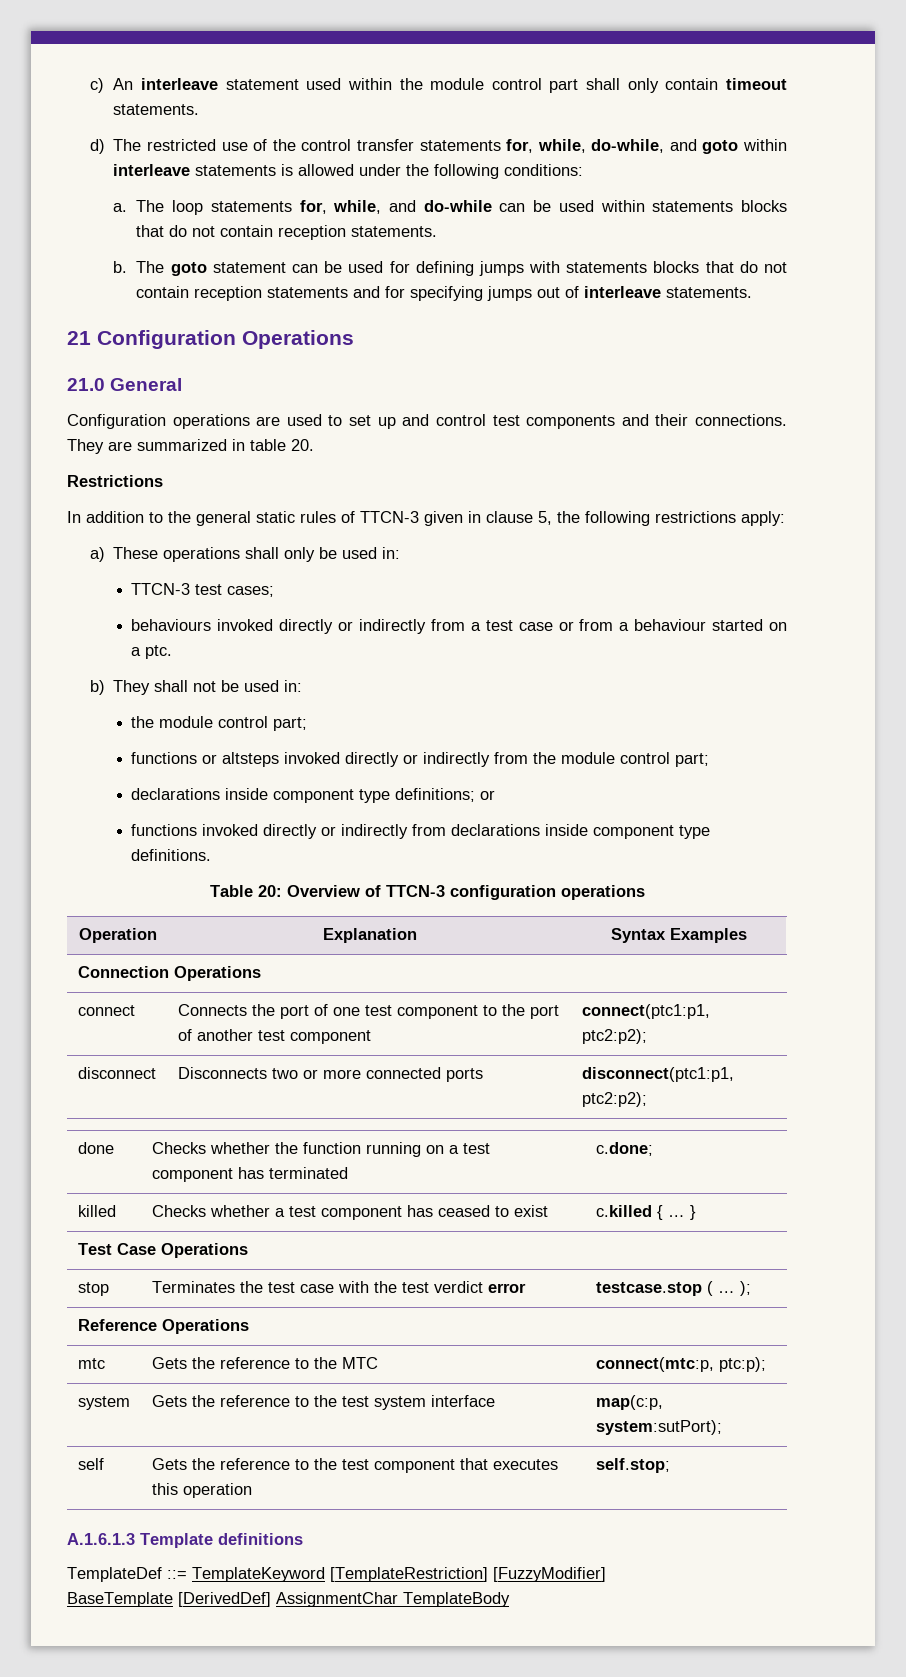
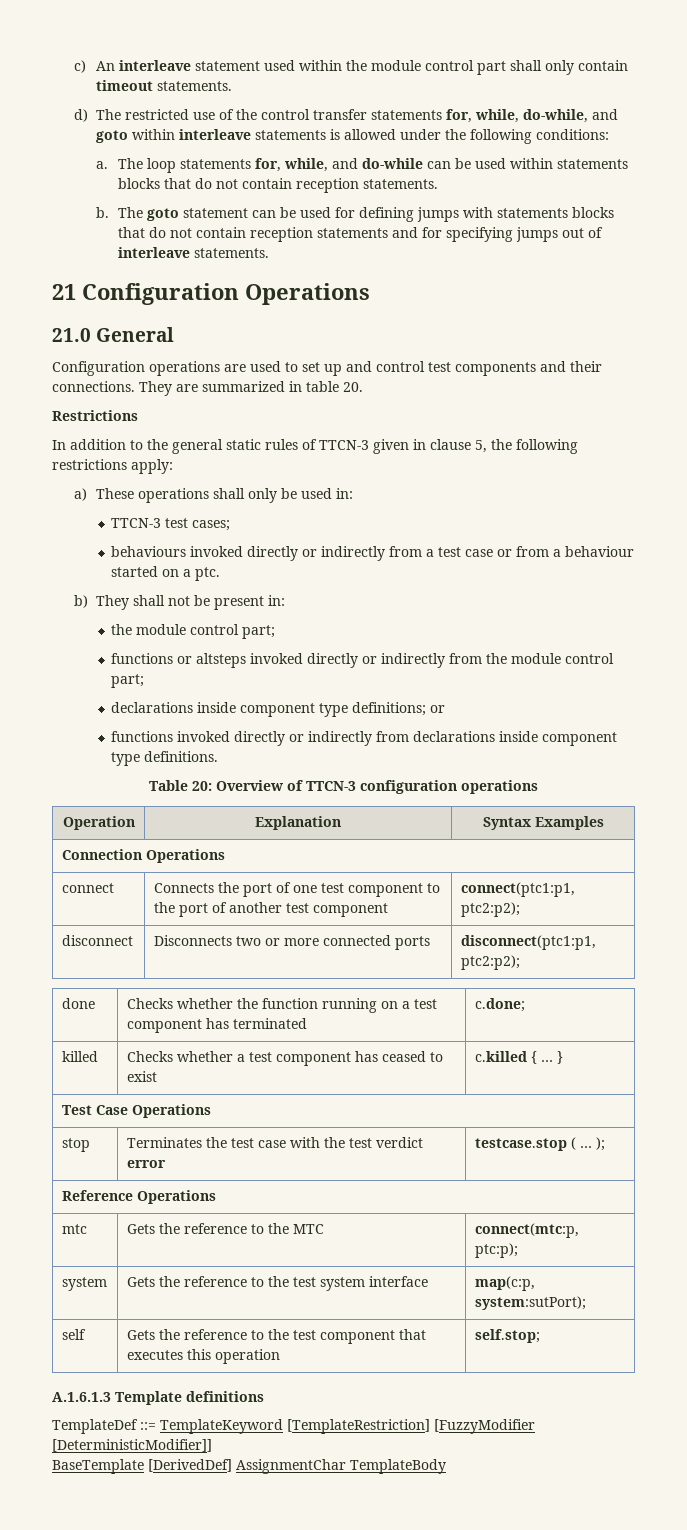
- b) They shall not be used in:
+ b) They shall not be present in:
- TemplateDef ::= TemplateKeyword [TemplateRestriction] [FuzzyModifier]
+ TemplateDef ::= TemplateKeyword [TemplateRestriction] [FuzzyModifier [DeterministicModifier]]

